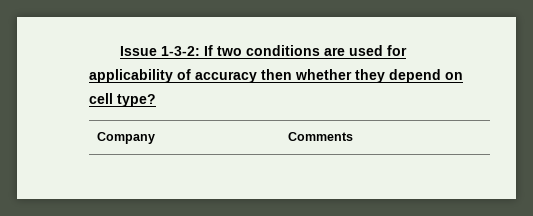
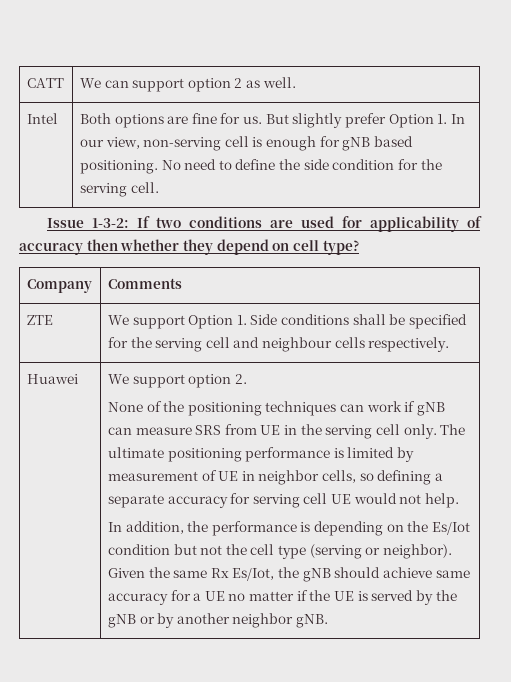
+ CATT | We can support option 2 as well.
+ Intel | Both options are fine for us. But slightly prefer Option 1. In our view, non-serving cell is enough for gNB based positioning. No need to define the side condition for the serving cell.
+ ZTE | We support Option 1. Side conditions shall be specified for the serving cell and neighbour cells respectively.
+ Huawei | We support option 2.
+ None of the positioning techniques can work if gNB can measure SRS from UE in the serving cell only. The ultimate positioning performance is limited by measurement of UE in neighbor cells, so defining a separate accuracy for serving cell UE would not help.
+ In addition, the performance is depending on the Es/Iot condition but not the cell type (serving or neighbor). Given the same Rx Es/Iot, the gNB should achieve same accuracy for a UE no matter if the UE is served by the gNB or by another neighbor gNB.

